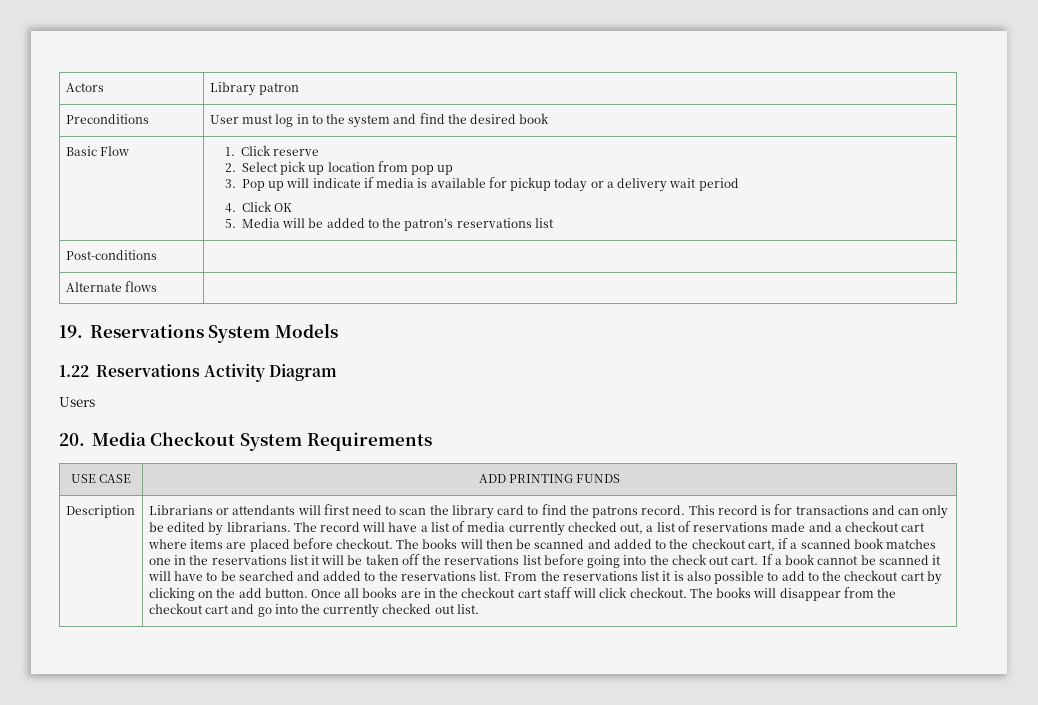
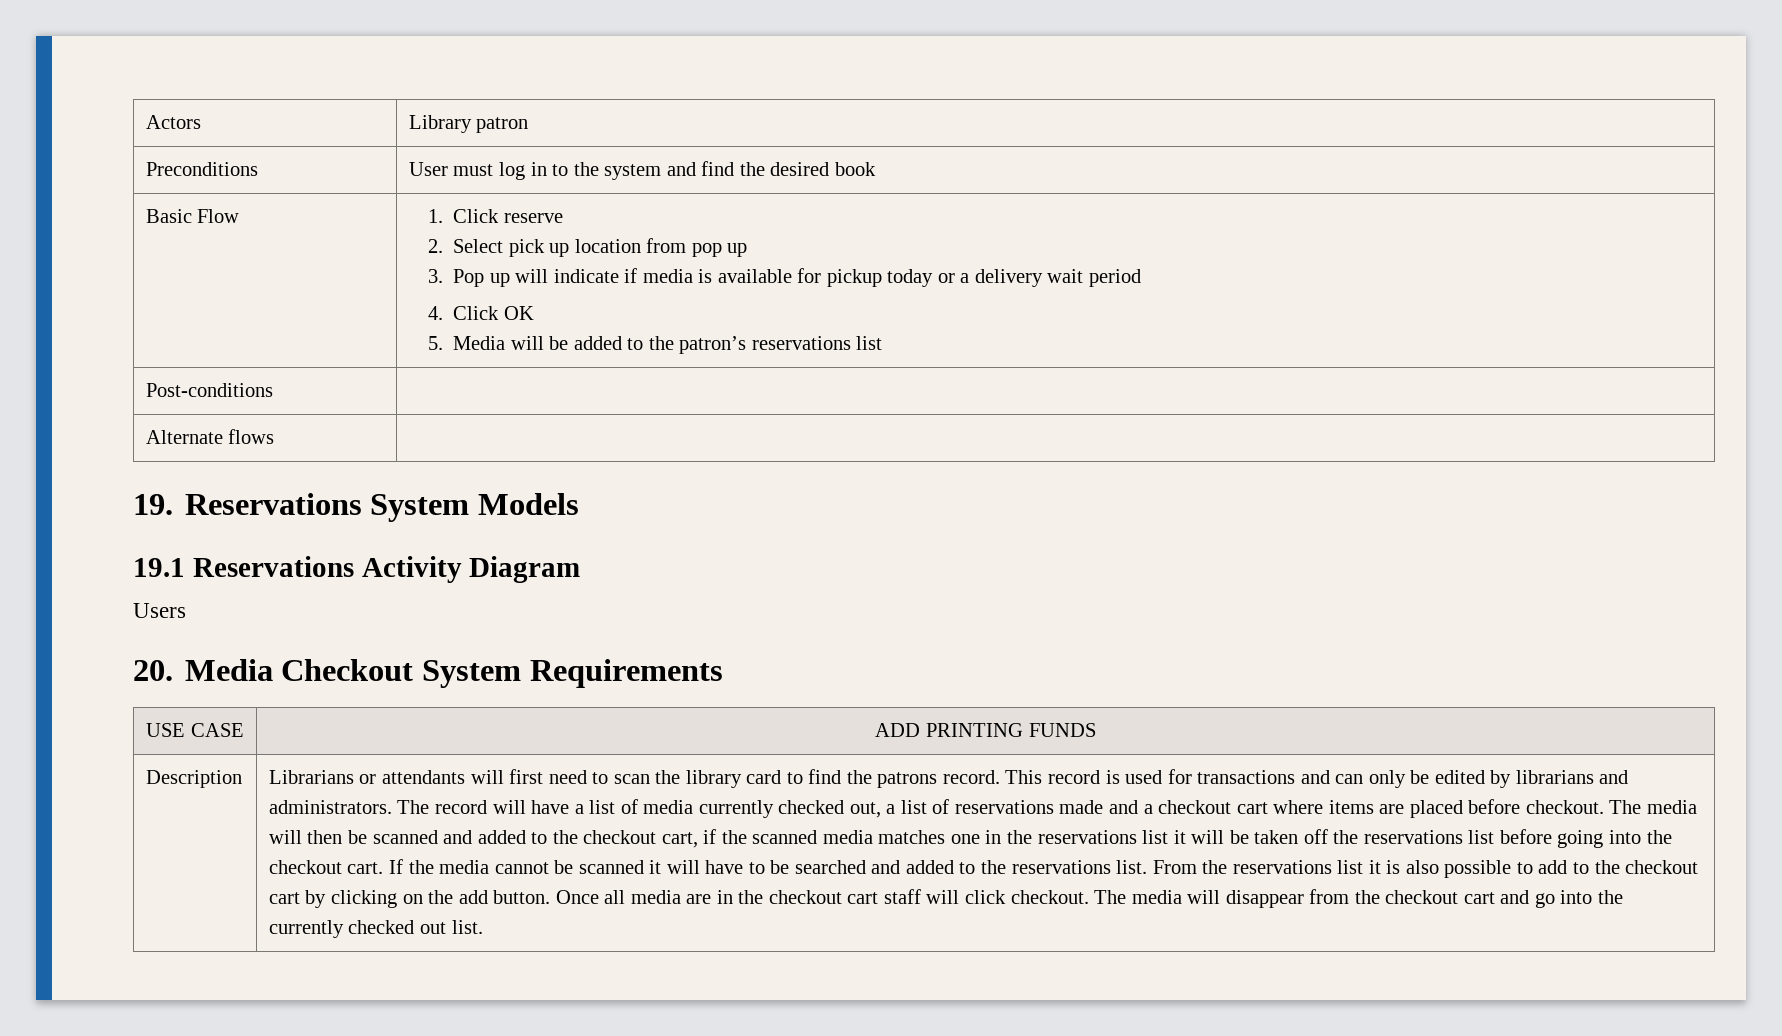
- 1.22 Reservations Activity Diagram
+ 19.1 Reservations Activity Diagram
- This record is for transactions and can only be edited by librarians.
+ This record is used for transactions and can only be edited by librarians and administrators.
- The books will then be scanned and added to the checkout cart, if a scanned book matches one in the reservations list it will be taken off the reservations list before going into the check out cart. If a book cannot be scanned it will have to be searched and added to the reservations list.
+ The media will then be scanned and added to the checkout cart, if the scanned media matches one in the reservations list it will be taken off the reservations list before going into the checkout cart. If the media cannot be scanned it will have to be searched and added to the reservations list.
- Once all books are in the checkout cart staff will click checkout.
+ Once all media are in the checkout cart staff will click checkout.
- The books will disappear from the checkout cart and go into the currently checked out list.
+ The media will disappear from the checkout cart and go into the currently checked out list.

